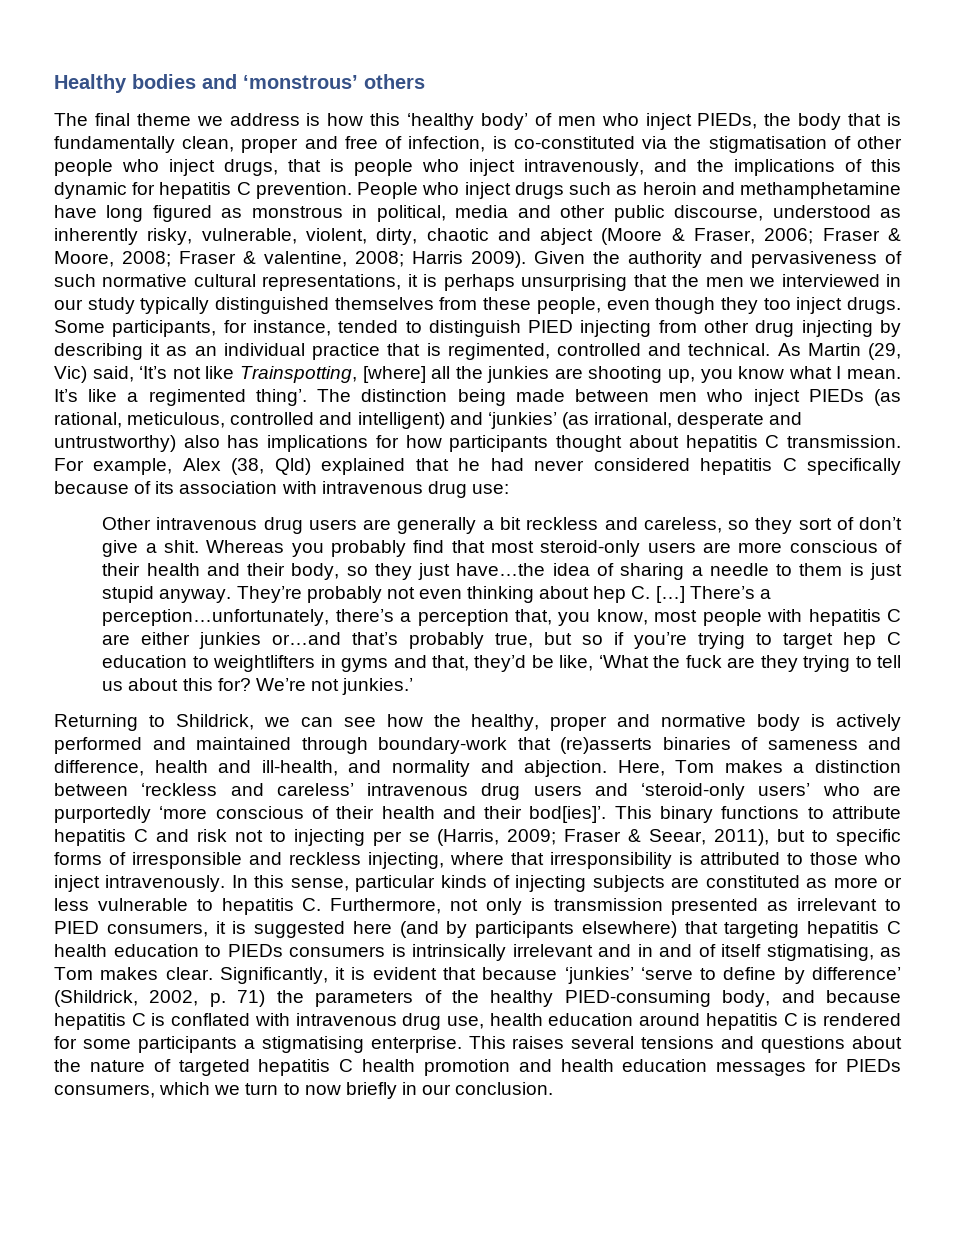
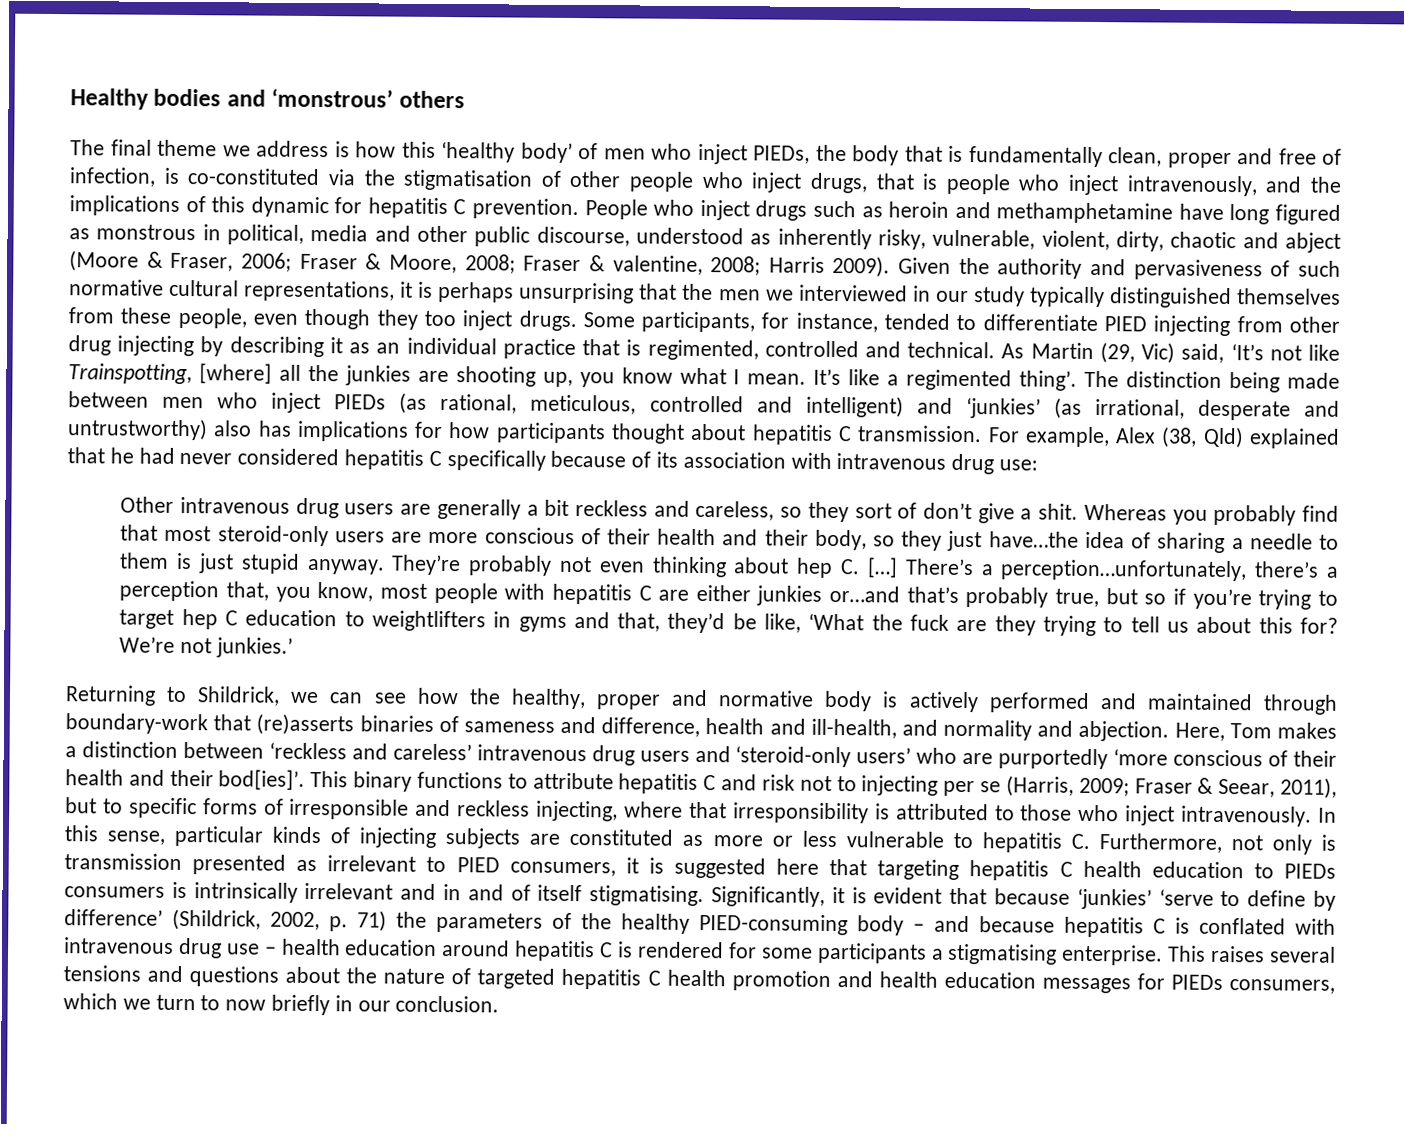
- Some participants, for instance, tended to distinguish PIED injecting from other drug injecting by describing it as an individual practice that is regimented, controlled and technical.
+ Some participants, for instance, tended to differentiate PIED injecting from other drug injecting by describing it as an individual practice that is regimented, controlled and technical.
- In this sense, particular kinds of injecting subjects are constituted as more or less vulnerable to hepatitis C. Furthermore, not only is transmission presented as irrelevant to PIED consumers, it is suggested here (and by participants elsewhere) that targeting hepatitis C health education to PIEDs consumers is intrinsically irrelevant and in and of itself stigmatising, as Tom makes clear.
+ In this sense, particular kinds of injecting subjects are constituted as more or less vulnerable to hepatitis C. Furthermore, not only is transmission presented as irrelevant to PIED consumers, it is suggested here that targeting hepatitis C health education to PIEDs consumers is intrinsically irrelevant and in and of itself stigmatising.
- Significantly, it is evident that because ‘junkies’ ‘serve to define by difference’ (Shildrick, 2002, p. 71) the parameters of the healthy PIED-consuming body, and because hepatitis C is conflated with intravenous drug use, health education around hepatitis C is rendered for some participants a stigmatising enterprise.
+ Significantly, it is evident that because ‘junkies’ ‘serve to define by difference’ (Shildrick, 2002, p. 71) the parameters of the healthy PIED-consuming body – and because hepatitis C is conflated with intravenous drug use – health education around hepatitis C is rendered for some participants a stigmatising enterprise.

